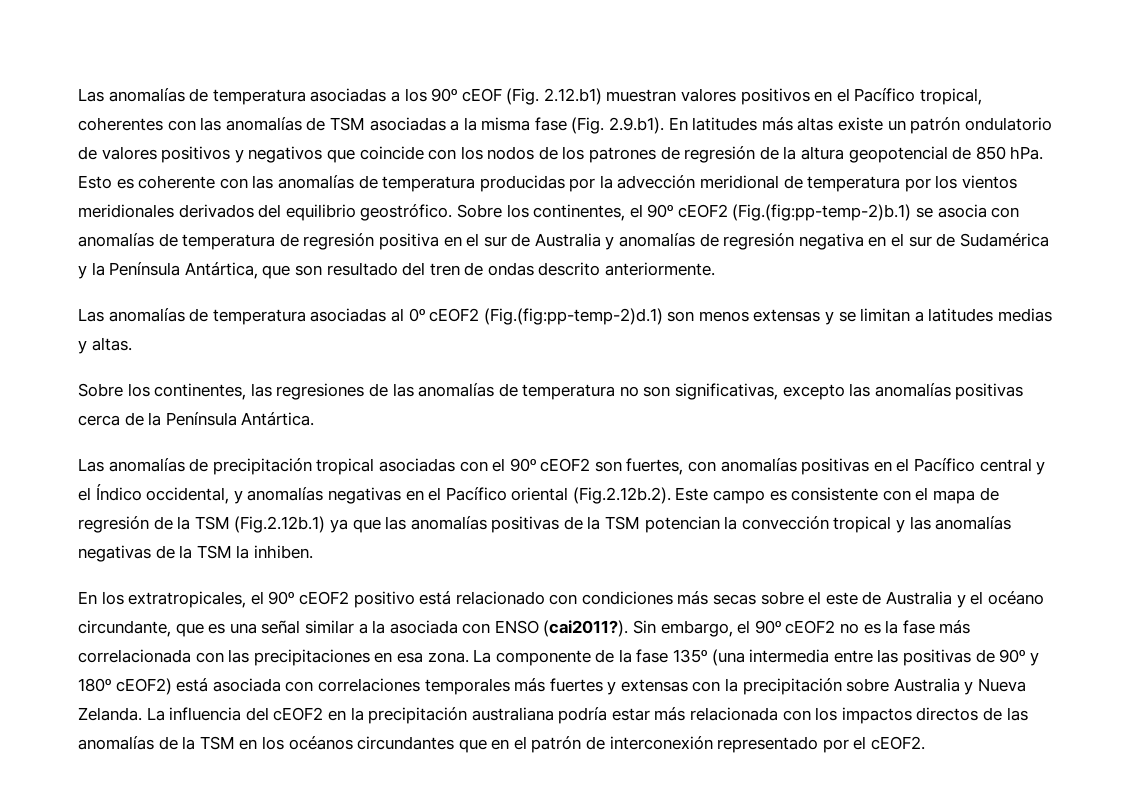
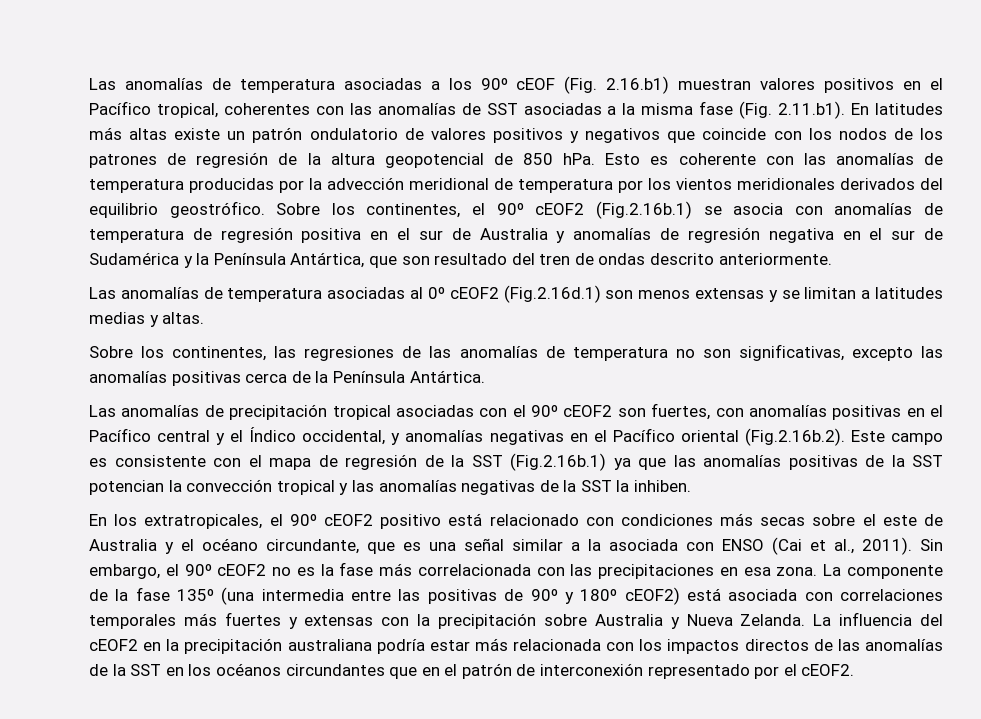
- Las anomalías de temperatura asociadas a los 90º cEOF (Fig. 2.12.b1) muestran valores positivos en el Pacífico tropical, coherentes con las anomalías de TSM asociadas a la misma fase (Fig. 2.9.b1). En latitudes más altas existe un patrón ondulatorio de valores positivos y negativos que coincide con los nodos de los patrones de regresión de la altura geopotencial de 850 hPa.
+ Las anomalías de temperatura asociadas a los 90º cEOF (Fig. 2.16.b1) muestran valores positivos en el Pacífico tropical, coherentes con las anomalías de SST asociadas a la misma fase (Fig. 2.11.b1). En latitudes más altas existe un patrón ondulatorio de valores positivos y negativos que coincide con los nodos de los patrones de regresión de la altura geopotencial de 850 hPa.
- Sobre los continentes, el 90º cEOF2 (Fig.(fig:pp-temp-2)b.1) se asocia con anomalías de temperatura de regresión positiva en el sur de Australia y anomalías de regresión negativa en el sur de Sudamérica y la Península Antártica, que son resultado del tren de ondas descrito anteriormente.
+ Sobre los continentes, el 90º cEOF2 (Fig.2.16b.1) se asocia con anomalías de temperatura de regresión positiva en el sur de Australia y anomalías de regresión negativa en el sur de Sudamérica y la Península Antártica, que son resultado del tren de ondas descrito anteriormente.
- Las anomalías de temperatura asociadas al 0º cEOF2 (Fig.(fig:pp-temp-2)d.1) son menos extensas y se limitan a latitudes medias y altas.
+ Las anomalías de temperatura asociadas al 0º cEOF2 (Fig.2.16d.1) son menos extensas y se limitan a latitudes medias y altas.
- Las anomalías de precipitación tropical asociadas con el 90º cEOF2 son fuertes, con anomalías positivas en el Pacífico central y el Índico occidental, y anomalías negativas en el Pacífico oriental (Fig.2.12b.2). Este campo es consistente con el mapa de regresión de la TSM (Fig.2.12b.1) ya que las anomalías positivas de la TSM potencian la convección tropical y las anomalías negativas de la TSM la inhiben.
+ Las anomalías de precipitación tropical asociadas con el 90º cEOF2 son fuertes, con anomalías positivas en el Pacífico central y el Índico occidental, y anomalías negativas en el Pacífico oriental (Fig.2.16b.2). Este campo es consistente con el mapa de regresión de la SST (Fig.2.16b.1) ya que las anomalías positivas de la SST potencian la convección tropical y las anomalías negativas de la SST la inhiben.
- En los extratropicales, el 90º cEOF2 positivo está relacionado con condiciones más secas sobre el este de Australia y el océano circundante, que es una señal similar a la asociada con ENSO (cai2011?).
+ En los extratropicales, el 90º cEOF2 positivo está relacionado con condiciones más secas sobre el este de Australia y el océano circundante, que es una señal similar a la asociada con ENSO (Cai et al., 2011).
- La influencia del cEOF2 en la precipitación australiana podría estar más relacionada con los impactos directos de las anomalías de la TSM en los océanos circundantes que en el patrón de interconexión representado por el cEOF2.
+ La influencia del cEOF2 en la precipitación australiana podría estar más relacionada con los impactos directos de las anomalías de la SST en los océanos circundantes que en el patrón de interconexión representado por el cEOF2.

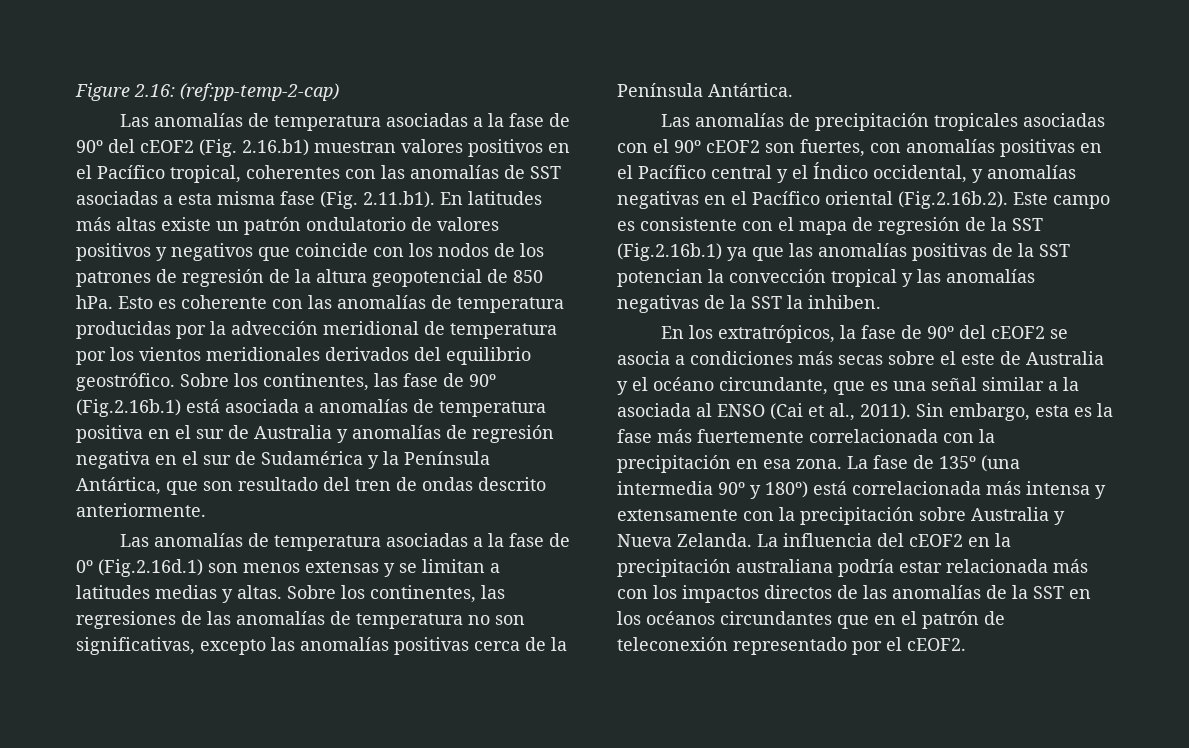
- Las anomalías de temperatura asociadas a los 90º cEOF (Fig. 2.16.b1) muestran valores positivos en el Pacífico tropical, coherentes con las anomalías de SST asociadas a la misma fase (Fig. 2.11.b1). En latitudes más altas existe un patrón ondulatorio de valores positivos y negativos que coincide con los nodos de los patrones de regresión de la altura geopotencial de 850 hPa.
+ Figure 2.16: (ref:pp-temp-2-cap)
+ Las anomalías de temperatura asociadas a la fase de 90º del cEOF2 (Fig. 2.16.b1) muestran valores positivos en el Pacífico tropical, coherentes con las anomalías de SST asociadas a esta misma fase (Fig. 2.11.b1). En latitudes más altas existe un patrón ondulatorio de valores positivos y negativos que coincide con los nodos de los patrones de regresión de la altura geopotencial de 850 hPa.
- Sobre los continentes, el 90º cEOF2 (Fig.2.16b.1) se asocia con anomalías de temperatura de regresión positiva en el sur de Australia y anomalías de regresión negativa en el sur de Sudamérica y la Península Antártica, que son resultado del tren de ondas descrito anteriormente.
+ Sobre los continentes, las fase de 90º (Fig.2.16b.1) está asociada a anomalías de temperatura positiva en el sur de Australia y anomalías de regresión negativa en el sur de Sudamérica y la Península Antártica, que son resultado del tren de ondas descrito anteriormente.
- Las anomalías de temperatura asociadas al 0º cEOF2 (Fig.2.16d.1) son menos extensas y se limitan a latitudes medias y altas.
- Sobre los continentes, las regresiones de las anomalías de temperatura no son significativas, excepto las anomalías positivas cerca de la Península Antártica.
+ Las anomalías de temperatura asociadas a la fase de 0º (Fig.2.16d.1) son menos extensas y se limitan a latitudes medias y altas. Sobre los continentes, las regresiones de las anomalías de temperatura no son significativas, excepto las anomalías positivas cerca de la Península Antártica.
- Las anomalías de precipitación tropical asociadas con el 90º cEOF2 son fuertes, con anomalías positivas en el Pacífico central y el Índico occidental, y anomalías negativas en el Pacífico oriental (Fig.2.16b.2). Este campo es consistente con el mapa de regresión de la SST (Fig.2.16b.1) ya que las anomalías positivas de la SST potencian la convección tropical y las anomalías negativas de la SST la inhiben.
+ Las anomalías de precipitación tropicales asociadas con el 90º cEOF2 son fuertes, con anomalías positivas en el Pacífico central y el Índico occidental, y anomalías negativas en el Pacífico oriental (Fig.2.16b.2). Este campo es consistente con el mapa de regresión de la SST (Fig.2.16b.1) ya que las anomalías positivas de la SST potencian la convección tropical y las anomalías negativas de la SST la inhiben.
- En los extratropicales, el 90º cEOF2 positivo está relacionado con condiciones más secas sobre el este de Australia y el océano circundante, que es una señal similar a la asociada con ENSO (Cai et al., 2011).
+ En los extratrópicos, la fase de 90º del cEOF2 se asocia a condiciones más secas sobre el este de Australia y el océano circundante, que es una señal similar a la asociada al ENSO (Cai et al., 2011).
- Sin embargo, el 90º cEOF2 no es la fase más correlacionada con las precipitaciones en esa zona.
+ Sin embargo, esta es la fase más fuertemente correlacionada con la precipitación en esa zona.
- La componente de la fase 135º (una intermedia entre las positivas de 90º y 180º cEOF2) está asociada con correlaciones temporales más fuertes y extensas con la precipitación sobre Australia y Nueva Zelanda.
+ La fase de 135º (una intermedia 90º y 180º) está correlacionada más intensa y extensamente con la precipitación sobre Australia y Nueva Zelanda.
- La influencia del cEOF2 en la precipitación australiana podría estar más relacionada con los impactos directos de las anomalías de la SST en los océanos circundantes que en el patrón de interconexión representado por el cEOF2.
+ La influencia del cEOF2 en la precipitación australiana podría estar relacionada más con los impactos directos de las anomalías de la SST en los océanos circundantes que en el patrón de teleconexión representado por el cEOF2.

